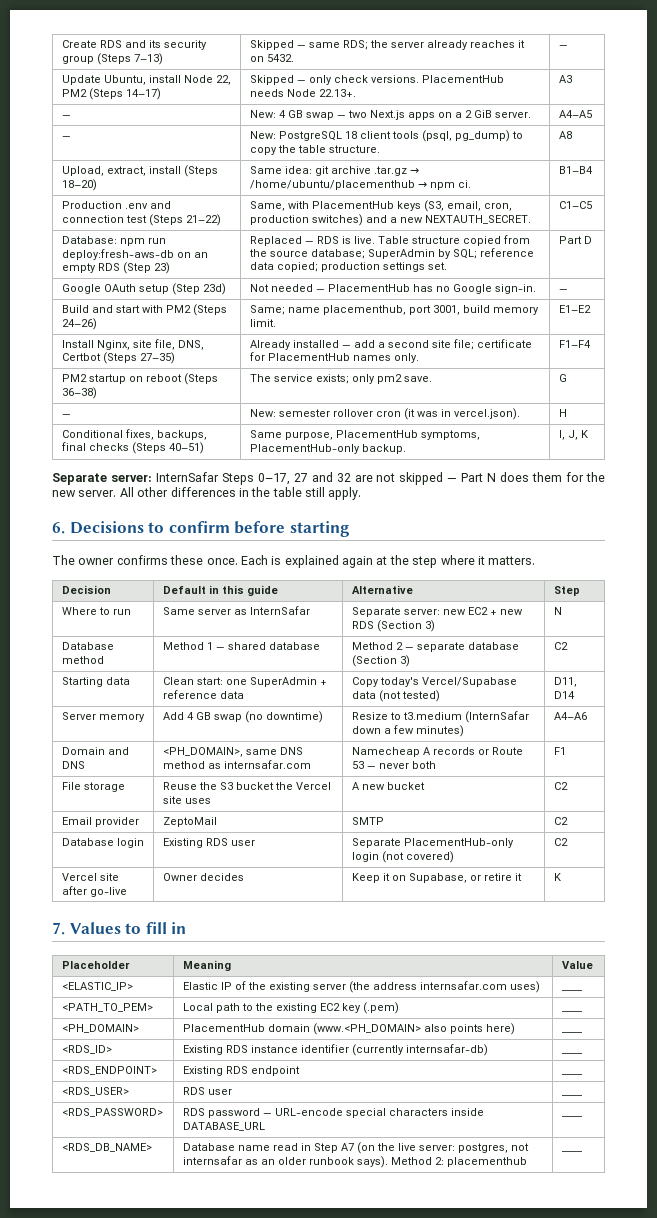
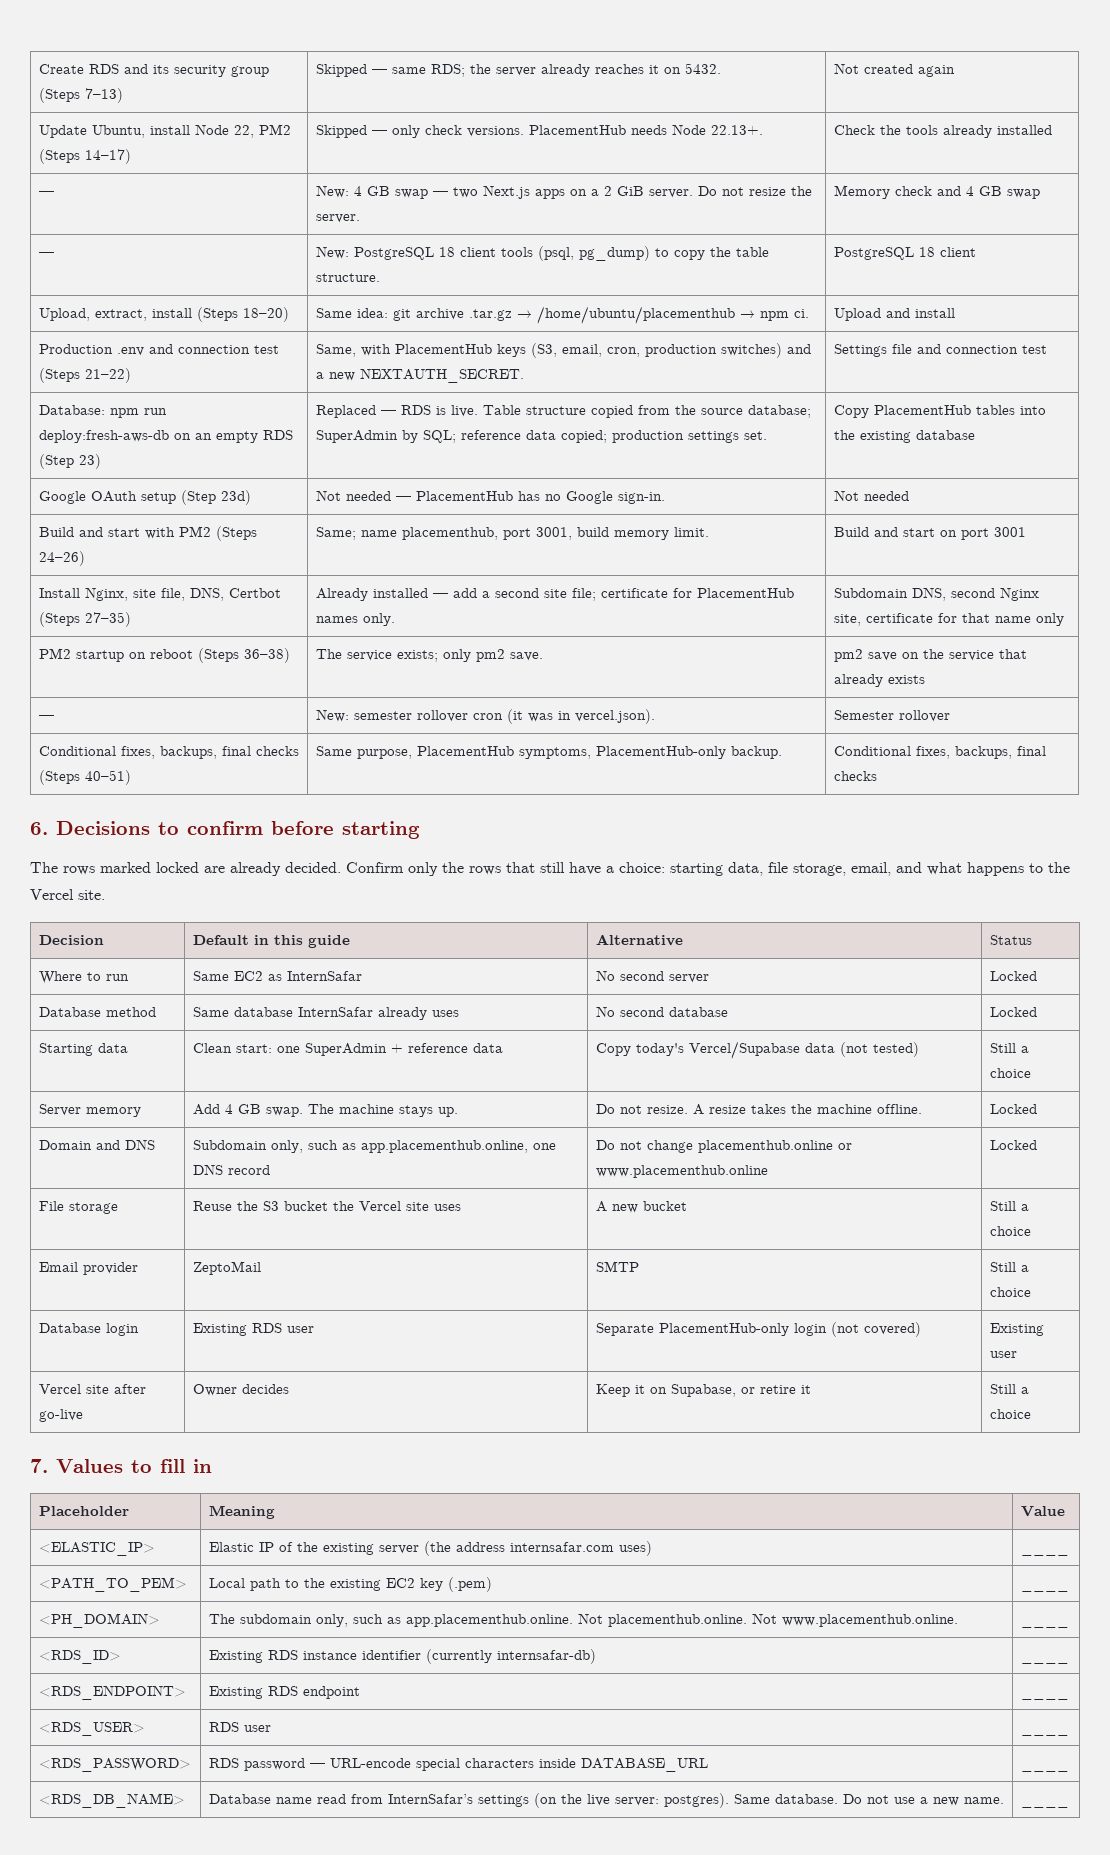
- Create RDS and its security group (Steps 7–13) | Skipped — same RDS; the server already reaches it on 5432. | —
+ Create RDS and its security group (Steps 7–13) | Skipped — same RDS; the server already reaches it on 5432. | Not created again
- Update Ubuntu, install Node 22, PM2 (Steps 14–17) | Skipped — only check versions. PlacementHub needs Node 22.13+. | A3
+ Update Ubuntu, install Node 22, PM2 (Steps 14–17) | Skipped — only check versions. PlacementHub needs Node 22.13+. | Check the tools already installed
- — | New: 4 GB swap — two Next.js apps on a 2 GiB server. | A4–A5
+ — | New: 4 GB swap — two Next.js apps on a 2 GiB server. Do not resize the server. | Memory check and 4 GB swap
- — | New: PostgreSQL 18 client tools (psql, pg_dump) to copy the table structure. | A8
+ — | New: PostgreSQL 18 client tools (psql, pg_dump) to copy the table structure. | PostgreSQL 18 client
- Upload, extract, install (Steps 18–20) | Same idea: git archive .tar.gz → /home/ubuntu/placementhub → npm ci. | B1–B4
+ Upload, extract, install (Steps 18–20) | Same idea: git archive .tar.gz → /home/ubuntu/placementhub → npm ci. | Upload and install
- Production .env and connection test (Steps 21–22) | Same, with PlacementHub keys (S3, email, cron, production switches) and a new NEXTAUTH_SECRET. | C1–C5
+ Production .env and connection test (Steps 21–22) | Same, with PlacementHub keys (S3, email, cron, production switches) and a new NEXTAUTH_SECRET. | Settings file and connection test
- Database: npm run deploy:fresh-aws-db on an empty RDS (Step 23) | Replaced — RDS is live. Table structure copied from the source database; SuperAdmin by SQL; reference data copied; production settings set. | Part D
+ Database: npm run deploy:fresh-aws-db on an empty RDS (Step 23) | Replaced — RDS is live. Table structure copied from the source database; SuperAdmin by SQL; reference data copied; production settings set. | Copy PlacementHub tables into the existing database
- Google OAuth setup (Step 23d) | Not needed — PlacementHub has no Google sign-in. | —
+ Google OAuth setup (Step 23d) | Not needed — PlacementHub has no Google sign-in. | Not needed
- Build and start with PM2 (Steps 24–26) | Same; name placementhub, port 3001, build memory limit. | E1–E2
+ Build and start with PM2 (Steps 24–26) | Same; name placementhub, port 3001, build memory limit. | Build and start on port 3001
- Install Nginx, site file, DNS, Certbot (Steps 27–35) | Already installed — add a second site file; certificate for PlacementHub names only. | F1–F4
+ Install Nginx, site file, DNS, Certbot (Steps 27–35) | Already installed — add a second site file; certificate for PlacementHub names only. | Subdomain DNS, second Nginx site, certificate for that name only
- PM2 startup on reboot (Steps 36–38) | The service exists; only pm2 save. | G
+ PM2 startup on reboot (Steps 36–38) | The service exists; only pm2 save. | pm2 save on the service that already exists
- — | New: semester rollover cron (it was in vercel.json). | H
+ — | New: semester rollover cron (it was in vercel.json). | Semester rollover
- Conditional fixes, backups, final checks (Steps 40–51) | Same purpose, PlacementHub symptoms, PlacementHub-only backup. | I, J, K
- Separate server: InternSafar Steps 0–17, 27 and 32 are not skipped — Part N does them for the new server. All other differences in the table still apply.
+ Conditional fixes, backups, final checks (Steps 40–51) | Same purpose, PlacementHub symptoms, PlacementHub-only backup. | Conditional fixes, backups, final checks
- The owner confirms these once. Each is explained again at the step where it matters.
+ The rows marked locked are already decided. Confirm only the rows that still have a choice: starting data, file storage, email, and what happens to the Vercel site.
- Decision | Default in this guide | Alternative | Step
+ Decision | Default in this guide | Alternative | Status
- Where to run | Same server as InternSafar | Separate server: new EC2 + new RDS (Section 3) | N
- Database method | Method 1 — shared database | Method 2 — separate database (Section 3) | C2
+ Where to run | Same EC2 as InternSafar | No second server | Locked
+ Database method | Same database InternSafar already uses | No second database | Locked
- Starting data | Clean start: one SuperAdmin + reference data | Copy today's Vercel/Supabase data (not tested) | D11, D14
+ Starting data | Clean start: one SuperAdmin + reference data | Copy today's Vercel/Supabase data (not tested) | Still a choice
- Server memory | Add 4 GB swap (no downtime) | Resize to t3.medium (InternSafar down a few minutes) | A4–A6
- Domain and DNS | <PH_DOMAIN>, same DNS method as internsafar.com | Namecheap A records or Route 53 — never both | F1
+ Server memory | Add 4 GB swap. The machine stays up. | Do not resize. A resize takes the machine offline. | Locked
+ Domain and DNS | Subdomain only, such as app.placementhub.online, one DNS record | Do not change placementhub.online or www.placementhub.online | Locked
- File storage | Reuse the S3 bucket the Vercel site uses | A new bucket | C2
+ File storage | Reuse the S3 bucket the Vercel site uses | A new bucket | Still a choice
- Email provider | ZeptoMail | SMTP | C2
+ Email provider | ZeptoMail | SMTP | Still a choice
- Database login | Existing RDS user | Separate PlacementHub-only login (not covered) | C2
+ Database login | Existing RDS user | Separate PlacementHub-only login (not covered) | Existing user
- Vercel site after go-live | Owner decides | Keep it on Supabase, or retire it | K
+ Vercel site after go-live | Owner decides | Keep it on Supabase, or retire it | Still a choice
- <PH_DOMAIN> | PlacementHub domain (www.<PH_DOMAIN> also points here) | ____
+ <PH_DOMAIN> | The subdomain only, such as app.placementhub.online. Not placementhub.online. Not www.placementhub.online. | ____
- <RDS_DB_NAME> | Database name read in Step A7 (on the live server: postgres, not internsafar as an older runbook says). Method 2: placementhub | ____
+ <RDS_DB_NAME> | Database name read from InternSafar’s settings (on the live server: postgres). Same database. Do not use a new name. | ____

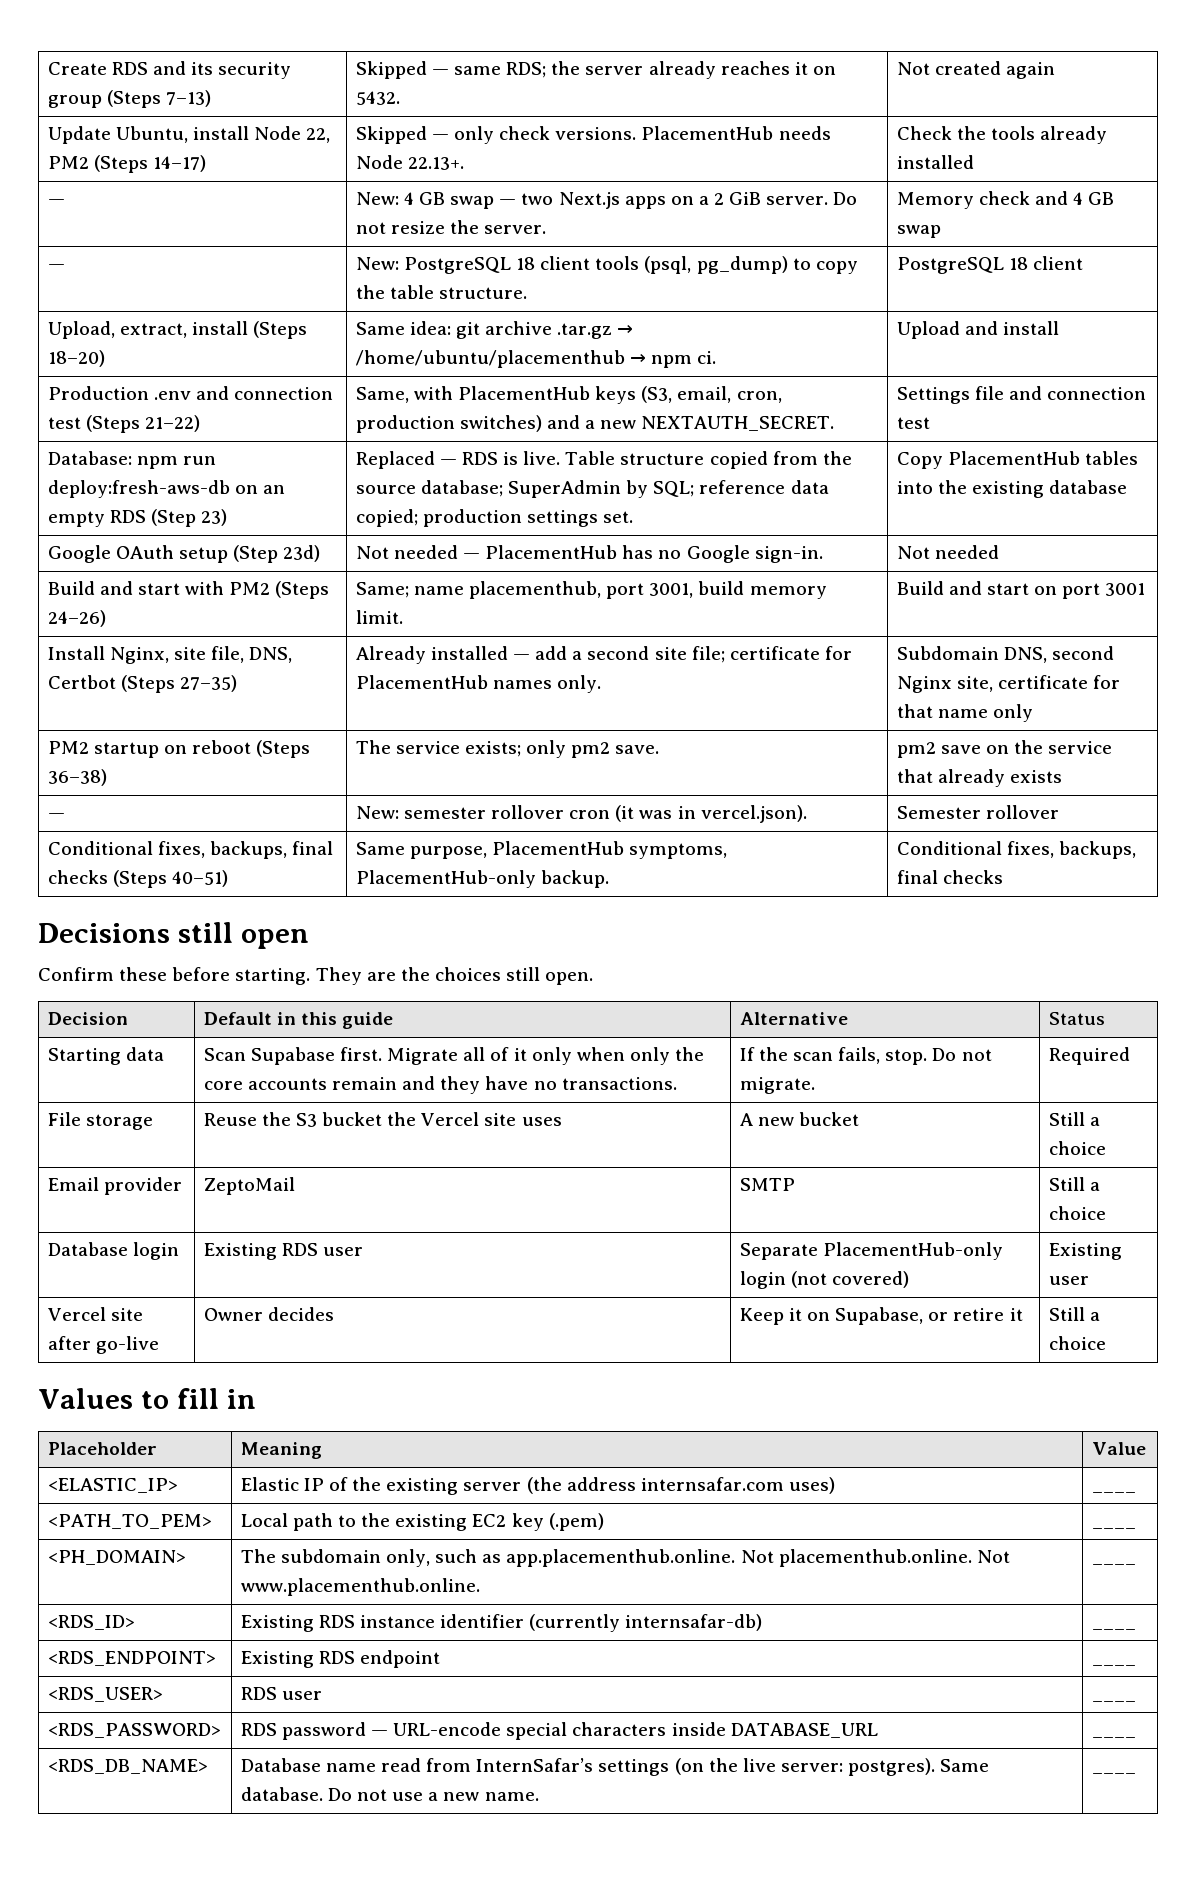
- 6. Decisions to confirm before starting
- The rows marked locked are already decided. Confirm only the rows that still have a choice: starting data, file storage, email, and what happens to the Vercel site.
+ Decisions still open
+ Confirm these before starting. They are the choices still open.
- Where to run | Same EC2 as InternSafar | No second server | Locked
- Database method | Same database InternSafar already uses | No second database | Locked
- Starting data | Clean start: one SuperAdmin + reference data | Copy today's Vercel/Supabase data (not tested) | Still a choice
- Server memory | Add 4 GB swap. The machine stays up. | Do not resize. A resize takes the machine offline. | Locked
- Domain and DNS | Subdomain only, such as app.placementhub.online, one DNS record | Do not change placementhub.online or www.placementhub.online | Locked
+ Starting data | Scan Supabase first. Migrate all of it only when only the core accounts remain and they have no transactions. | If the scan fails, stop. Do not migrate. | Required
- 7. Values to fill in
+ Values to fill in

